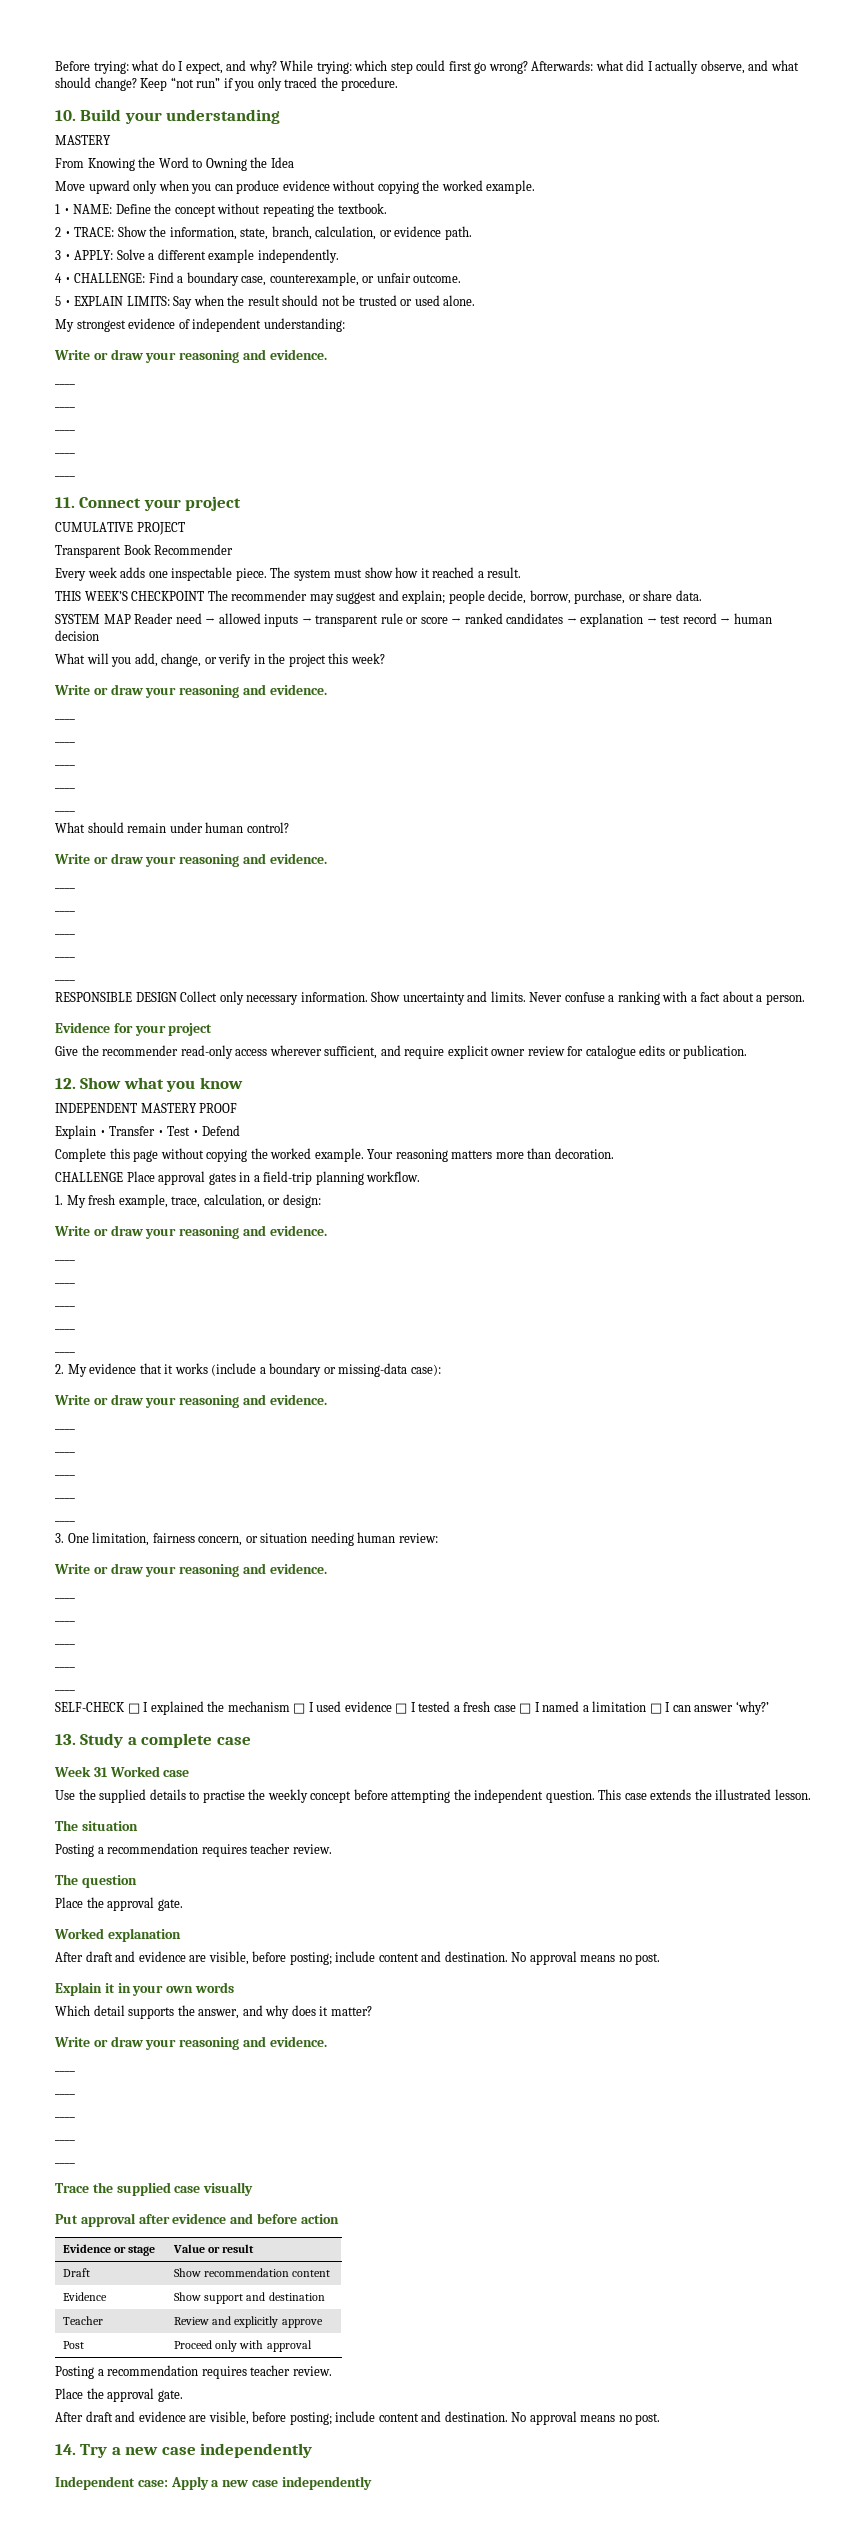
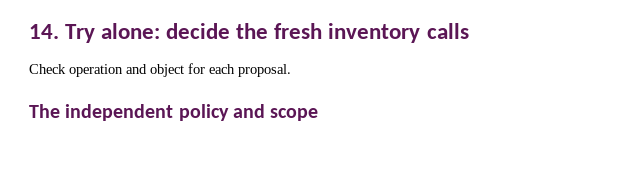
- Before trying: what do I expect, and why? While trying: which step could first go wrong? Afterwards: what did I actually observe, and what should change? Keep “not run” if you only traced the procedure.
- 10. Build your understanding
- MASTERY
- From Knowing the Word to Owning the Idea
- Move upward only when you can produce evidence without copying the worked example.
- 1 • NAME: Define the concept without repeating the textbook.
- 2 • TRACE: Show the information, state, branch, calculation, or evidence path.
- 3 • APPLY: Solve a different example independently.
- 4 • CHALLENGE: Find a boundary case, counterexample, or unfair outcome.
- 5 • EXPLAIN LIMITS: Say when the result should not be trusted or used alone.
- My strongest evidence of independent understanding:
- Write or draw your reasoning and evidence.
- ____
- ____
- ____
- ____
- ____
- 11. Connect your project
- CUMULATIVE PROJECT
- Transparent Book Recommender
- Every week adds one inspectable piece. The system must show how it reached a result.
- THIS WEEK’S CHECKPOINT The recommender may suggest and explain; people decide, borrow, purchase, or share data.
- SYSTEM MAP Reader need → allowed inputs → transparent rule or score → ranked candidates → explanation → test record → human decision
- What will you add, change, or verify in the project this week?
- Write or draw your reasoning and evidence.
- ____
- ____
- ____
- ____
- ____
- What should remain under human control?
- Write or draw your reasoning and evidence.
- ____
- ____
- ____
- ____
- ____
- RESPONSIBLE DESIGN Collect only necessary information. Show uncertainty and limits. Never confuse a ranking with a fact about a person.
- Evidence for your project
- Give the recommender read-only access wherever sufficient, and require explicit owner review for catalogue edits or publication.
- 12. Show what you know
- INDEPENDENT MASTERY PROOF
- Explain • Transfer • Test • Defend
- Complete this page without copying the worked example. Your reasoning matters more than decoration.
- CHALLENGE Place approval gates in a field-trip planning workflow.
- 1. My fresh example, trace, calculation, or design:
- Write or draw your reasoning and evidence.
- ____
- ____
- ____
- ____
- ____
- 2. My evidence that it works (include a boundary or missing-data case):
- Write or draw your reasoning and evidence.
- ____
- ____
- ____
- ____
- ____
- 3. One limitation, fairness concern, or situation needing human review:
- Write or draw your reasoning and evidence.
- ____
- ____
- ____
- ____
- ____
- SELF-CHECK □ I explained the mechanism □ I used evidence □ I tested a fresh case □ I named a limitation □ I can answer ‘why?’
- 13. Study a complete case
- Week 31 Worked case
- Use the supplied details to practise the weekly concept before attempting the independent question. This case extends the illustrated lesson.
- The situation
- Posting a recommendation requires teacher review.
- The question
- Place the approval gate.
- Worked explanation
- After draft and evidence are visible, before posting; include content and destination. No approval means no post.
- Explain it in your own words
- Which detail supports the answer, and why does it matter?
- Write or draw your reasoning and evidence.
- ____
- ____
- ____
- ____
- ____
- Trace the supplied case visually
- Put approval after evidence and before action
- Evidence or stage | Value or result
- Draft | Show recommendation content
- Evidence | Show support and destination
- Teacher | Review and explicitly approve
- Post | Proceed only with approval
- Posting a recommendation requires teacher review.
- Place the approval gate.
- After draft and evidence are visible, before posting; include content and destination. No approval means no post.
- 14. Try a new case independently
- Independent case: Apply a new case independently
+ 14. Try alone: decide the fresh inventory calls
+ Check operation and object for each proposal.
+ The independent policy and scope

